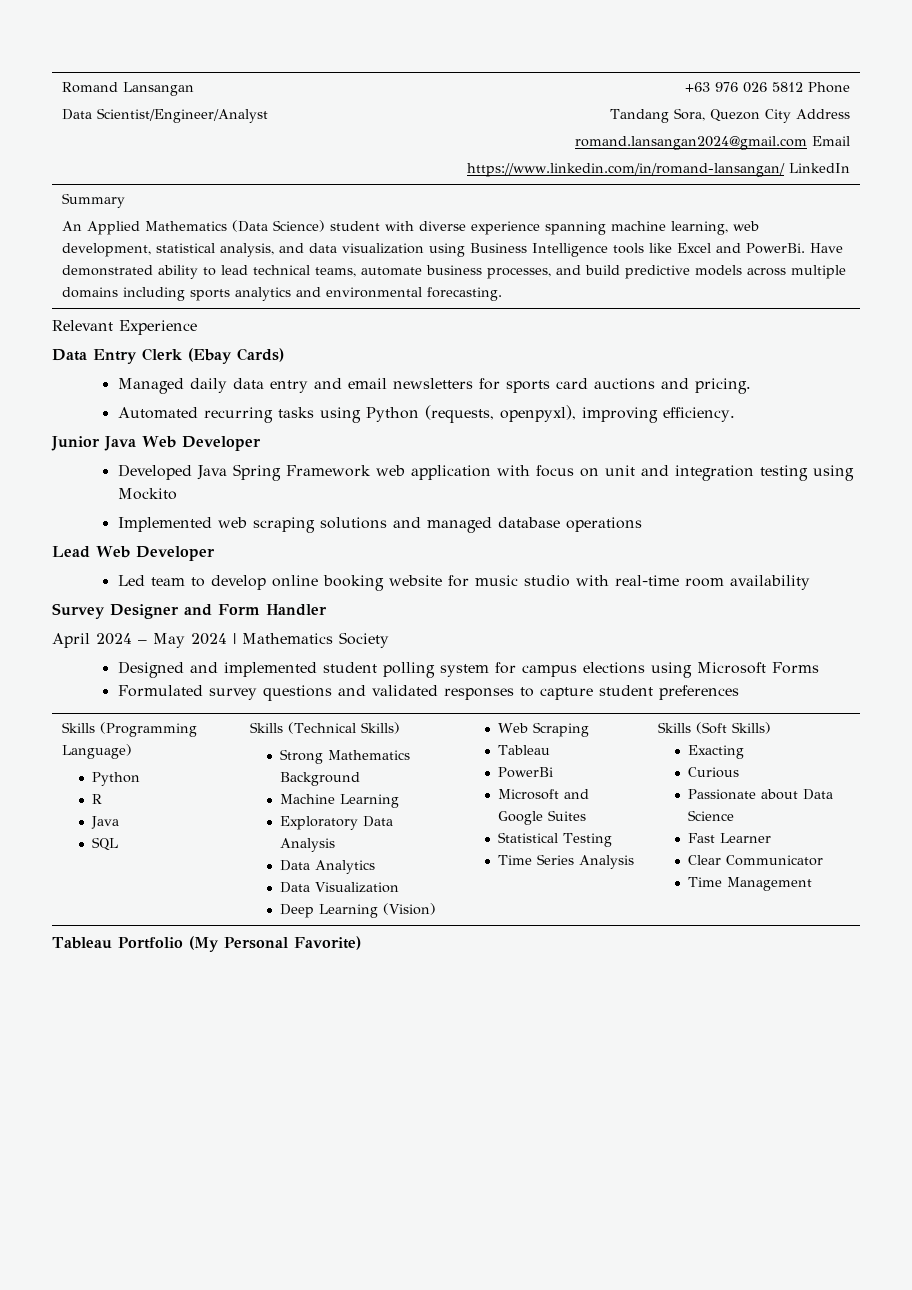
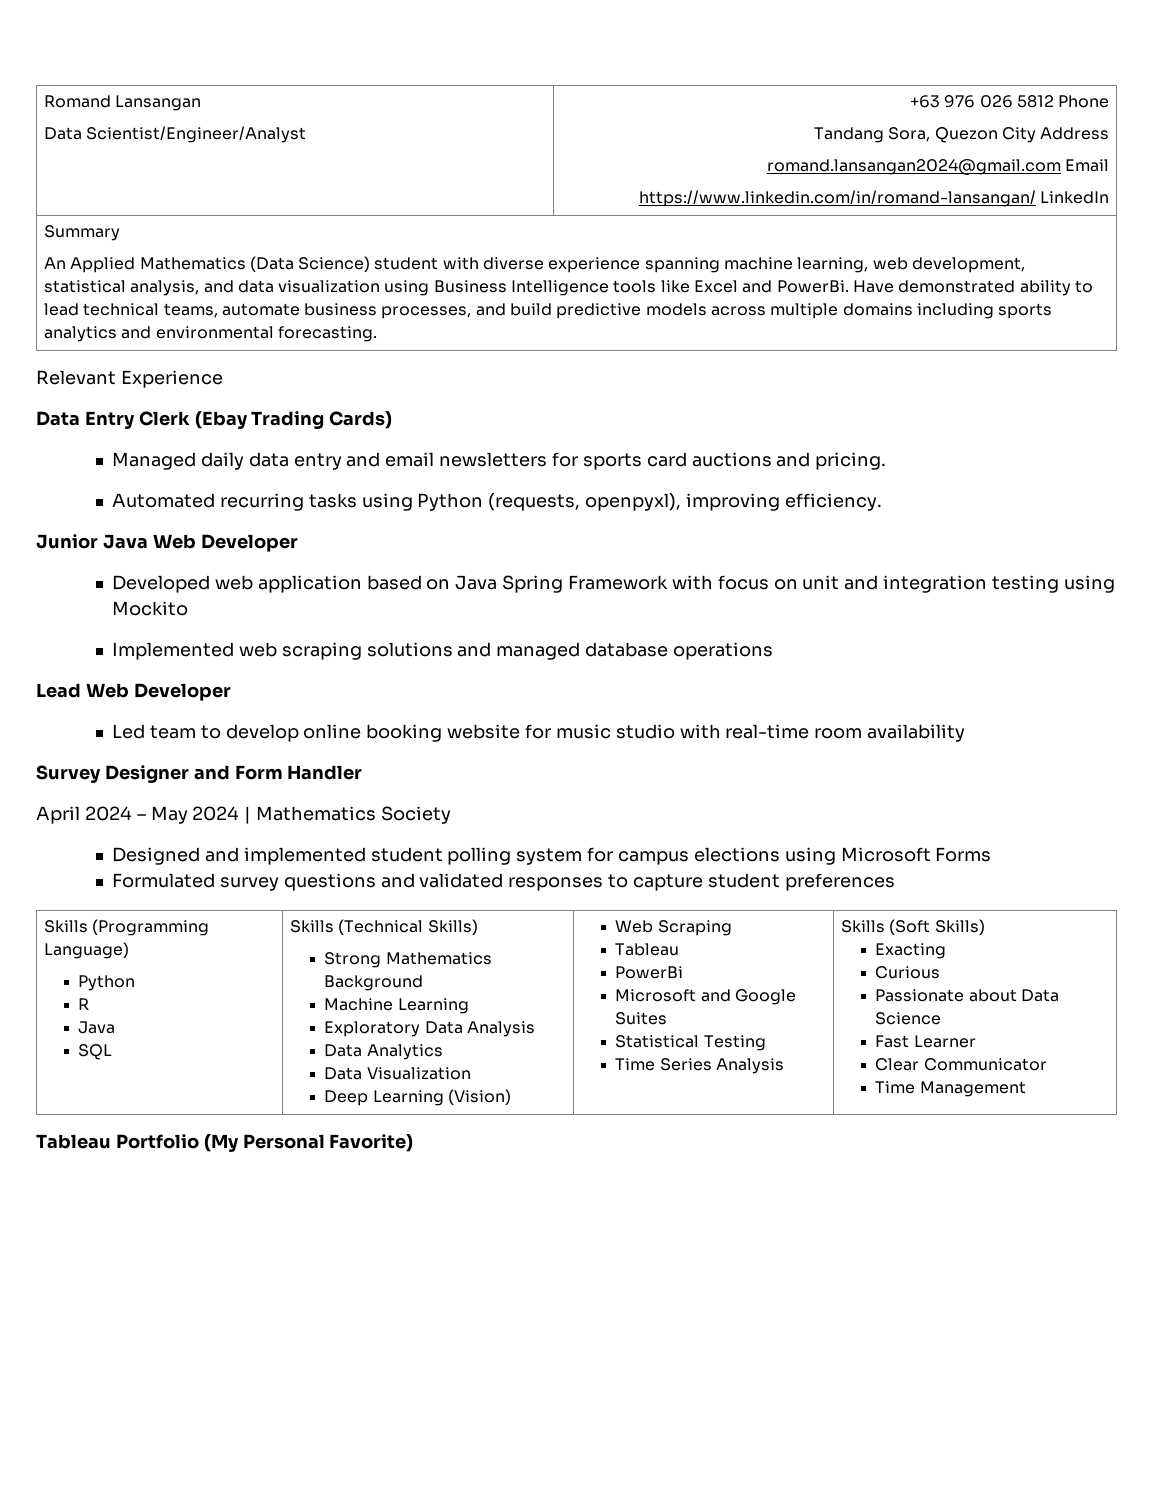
- Data Entry Clerk (Ebay Cards)
+ Data Entry Clerk (Ebay Trading Cards)
- Developed Java Spring Framework web application with focus on unit and integration testing using Mockito
+ Developed web application based on Java Spring Framework with focus on unit and integration testing using Mockito

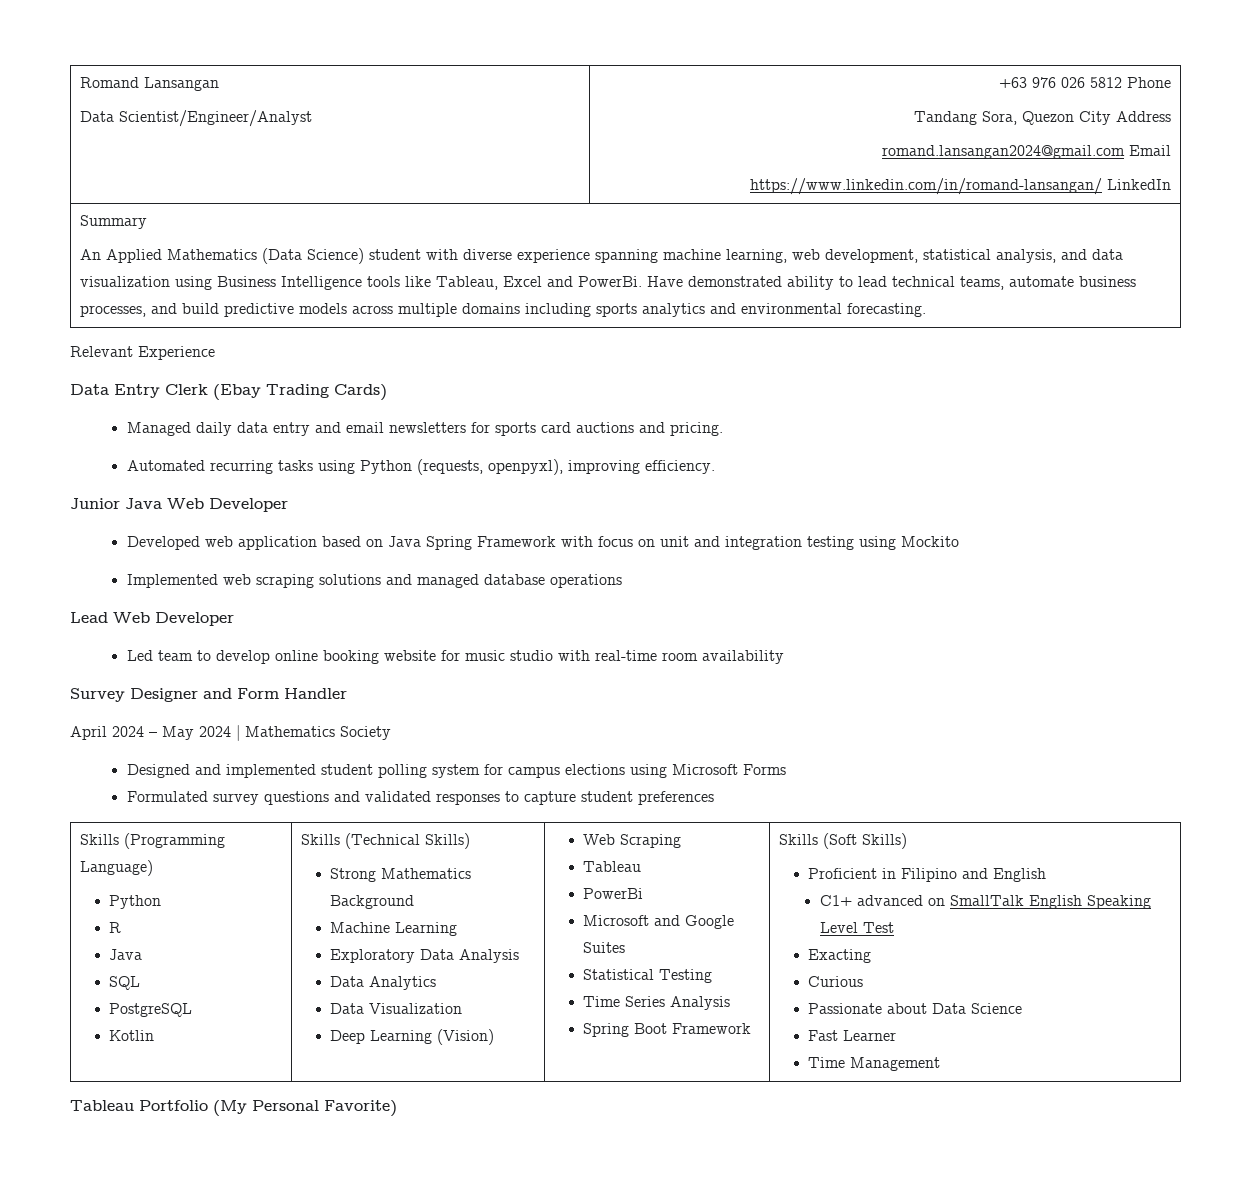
- An Applied Mathematics (Data Science) student with diverse experience spanning machine learning, web development, statistical analysis, and data visualization using Business Intelligence tools like Excel and PowerBi.
+ An Applied Mathematics (Data Science) student with diverse experience spanning machine learning, web development, statistical analysis, and data visualization using Business Intelligence tools like Tableau, Excel and PowerBi.
+ PostgreSQL
+ Kotlin
+ Spring Boot Framework
+ Proficient in Filipino and English
+ C1+ advanced on SmallTalk English Speaking Level Test
- Clear Communicator

